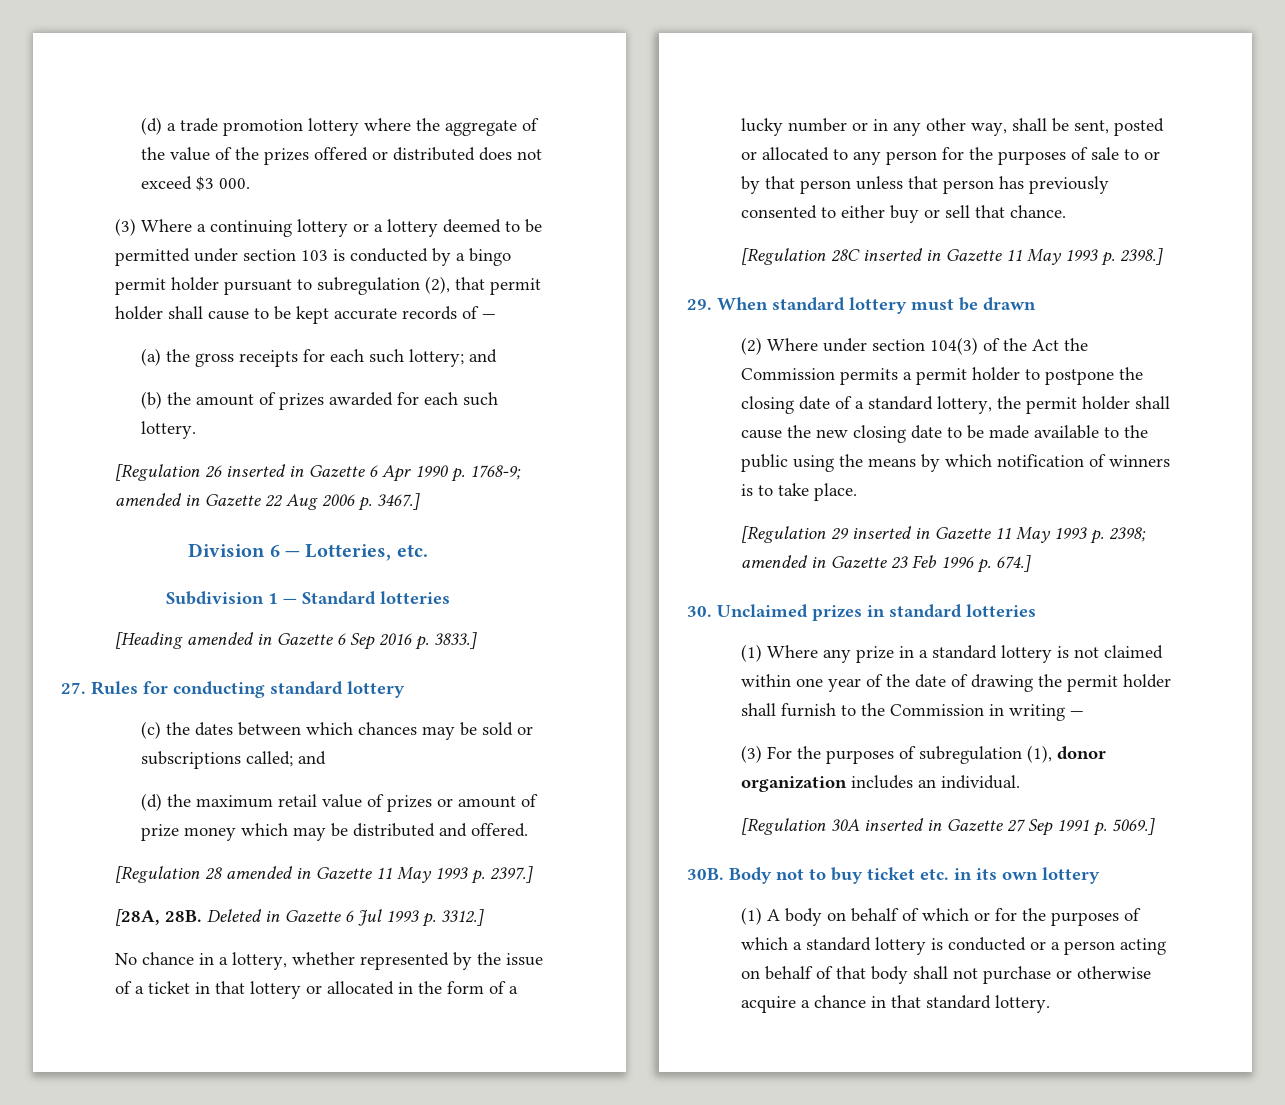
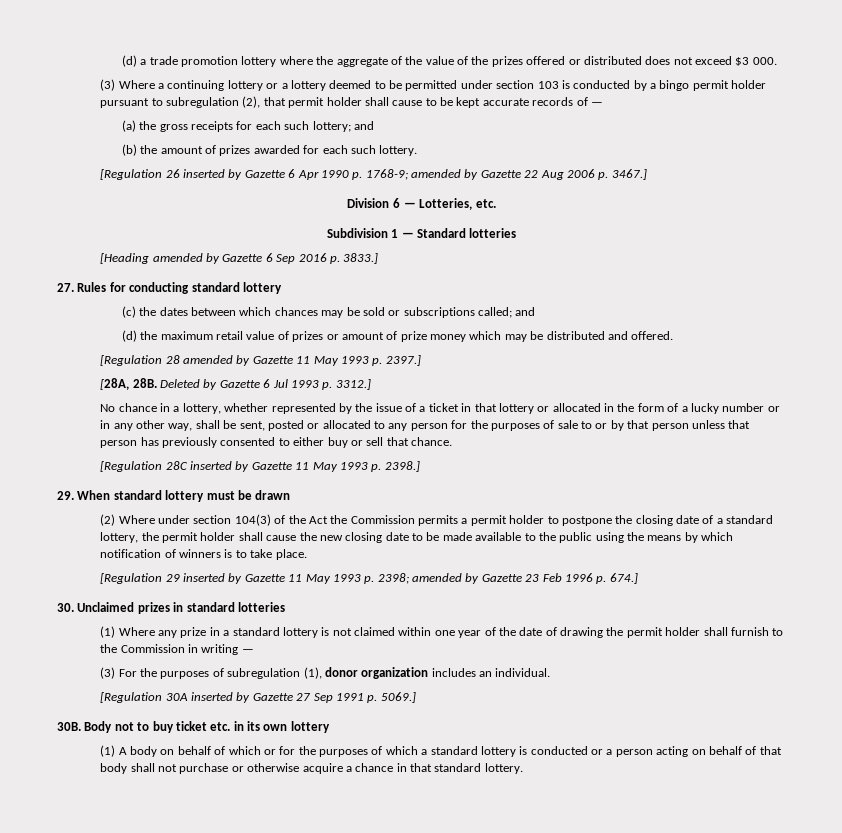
- [Regulation 26 inserted in Gazette 6 Apr 1990 p. 1768-9; amended in Gazette 22 Aug 2006 p. 3467.]
+ [Regulation 26 inserted by Gazette 6 Apr 1990 p. 1768-9; amended by Gazette 22 Aug 2006 p. 3467.]
- [Heading amended in Gazette 6 Sep 2016 p. 3833.]
+ [Heading amended by Gazette 6 Sep 2016 p. 3833.]
- [Regulation 28 amended in Gazette 11 May 1993 p. 2397.]
+ [Regulation 28 amended by Gazette 11 May 1993 p. 2397.]
- Deleted in Gazette 6 Jul 1993 p. 3312.]
+ Deleted by Gazette 6 Jul 1993 p. 3312.]
- [Regulation 28C inserted in Gazette 11 May 1993 p. 2398.]
+ [Regulation 28C inserted by Gazette 11 May 1993 p. 2398.]
- [Regulation 29 inserted in Gazette 11 May 1993 p. 2398; amended in Gazette 23 Feb 1996 p. 674.]
+ [Regulation 29 inserted by Gazette 11 May 1993 p. 2398; amended by Gazette 23 Feb 1996 p. 674.]
- [Regulation 30A inserted in Gazette 27 Sep 1991 p. 5069.]
+ [Regulation 30A inserted by Gazette 27 Sep 1991 p. 5069.]

